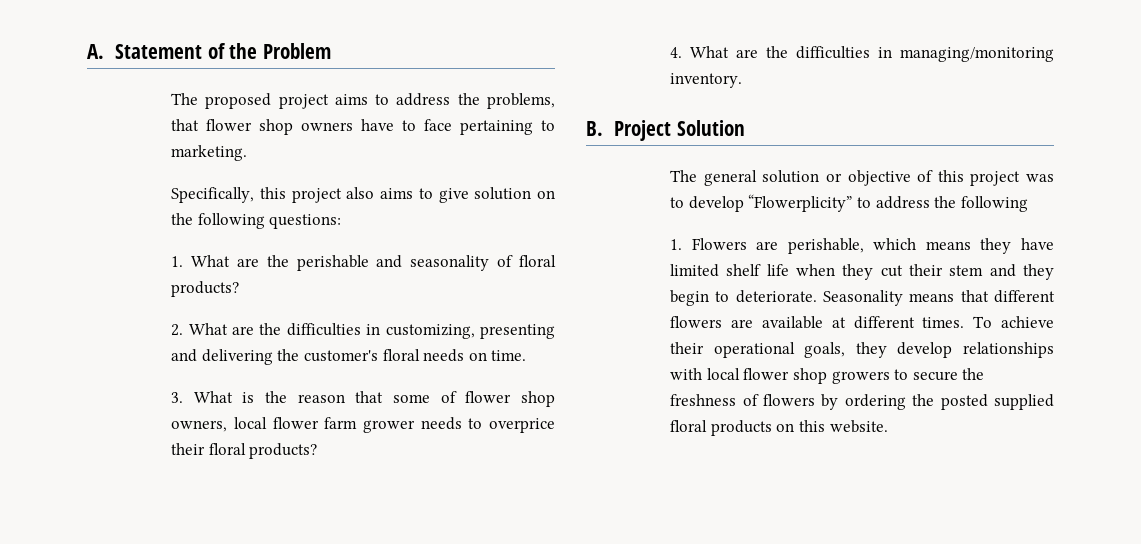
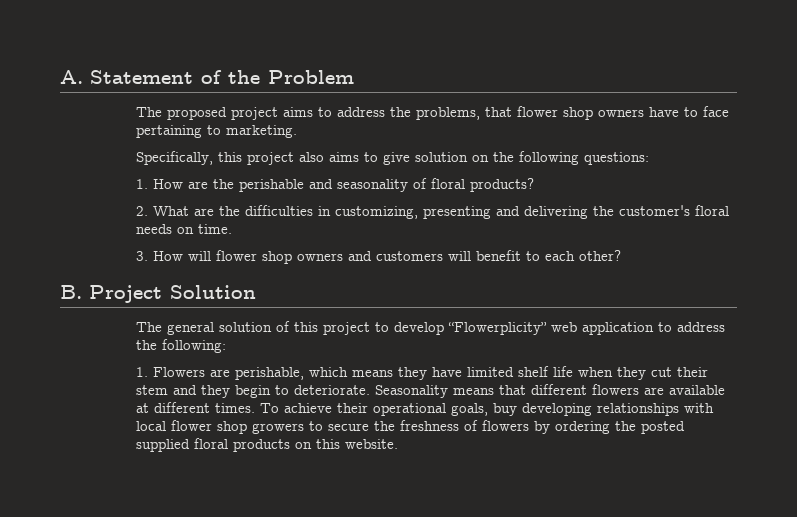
- 1. What are the perishable and seasonality of floral products?
+ 1. How are the perishable and seasonality of floral products?
- 3. What is the reason that some of flower shop owners, local flower farm grower needs to overprice their floral products?
- 4. What are the difficulties in managing/monitoring inventory.
+ 3. How will flower shop owners and customers will benefit to each other?
- The general solution or objective of this project was to develop “Flowerplicity” to address the following
+ The general solution of this project to develop “Flowerplicity” web application to address the following:
- To achieve their operational goals, they develop relationships with local flower shop growers to secure the freshness of flowers by ordering the posted supplied floral products on this website.
+ To achieve their operational goals, buy developing relationships with local flower shop growers to secure the freshness of flowers by ordering the posted supplied floral products on this website.

